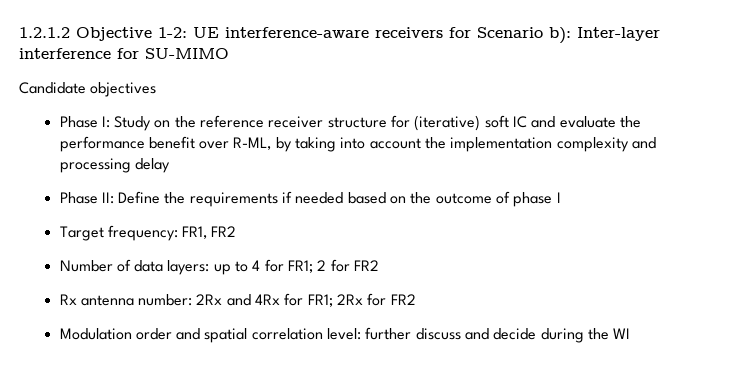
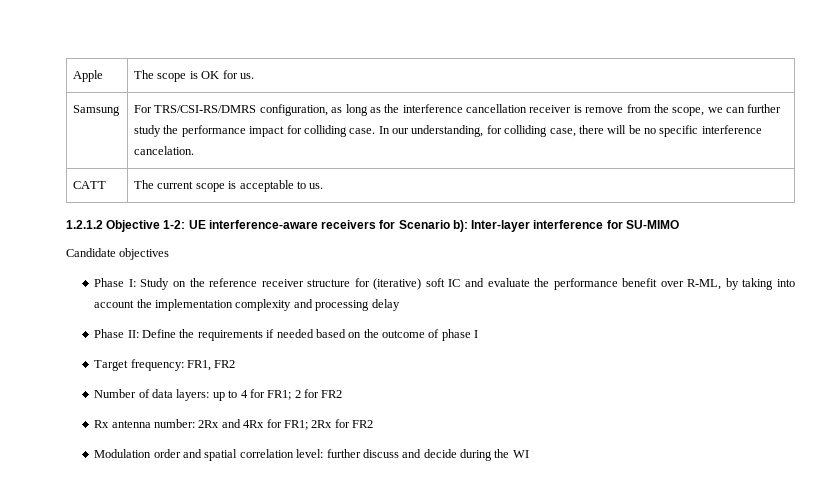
+ Apple | The scope is OK for us.
+ Samsung | For TRS/CSI-RS/DMRS configuration, as long as the interference cancellation receiver is remove from the scope, we can further study the performance impact for colliding case. In our understanding, for colliding case, there will be no specific interference cancelation.
+ CATT | The current scope is acceptable to us.

